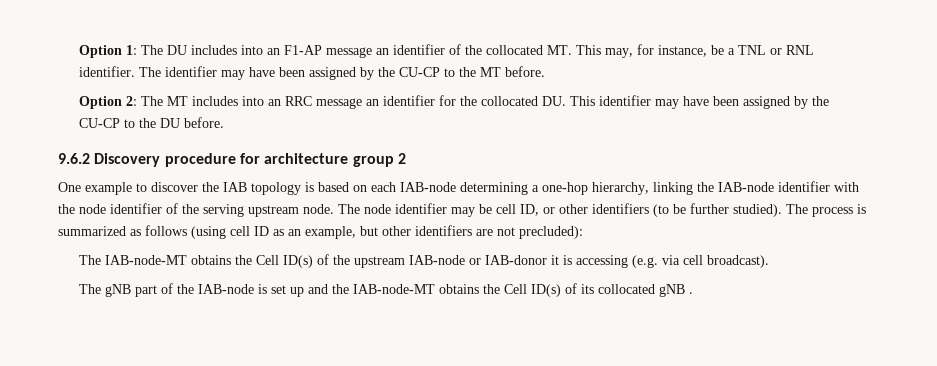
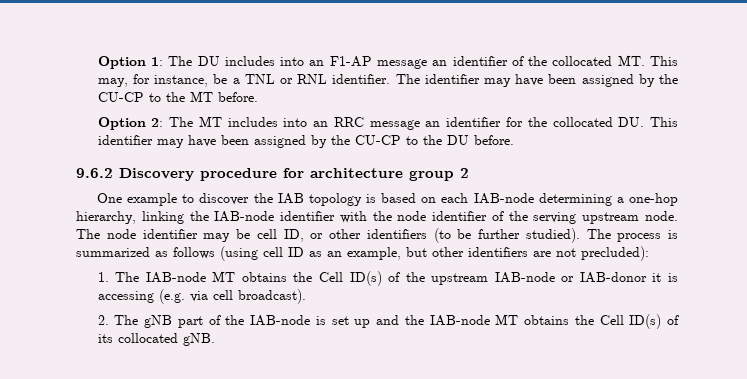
- The IAB-node-MT obtains the Cell ID(s) of the upstream IAB-node or IAB-donor it is accessing (e.g. via cell broadcast).
+ 1. The IAB-node MT obtains the Cell ID(s) of the upstream IAB-node or IAB-donor it is accessing (e.g. via cell broadcast).
- The gNB part of the IAB-node is set up and the IAB-node-MT obtains the Cell ID(s) of its collocated gNB .
+ 2. The gNB part of the IAB-node is set up and the IAB-node MT obtains the Cell ID(s) of its collocated gNB.

